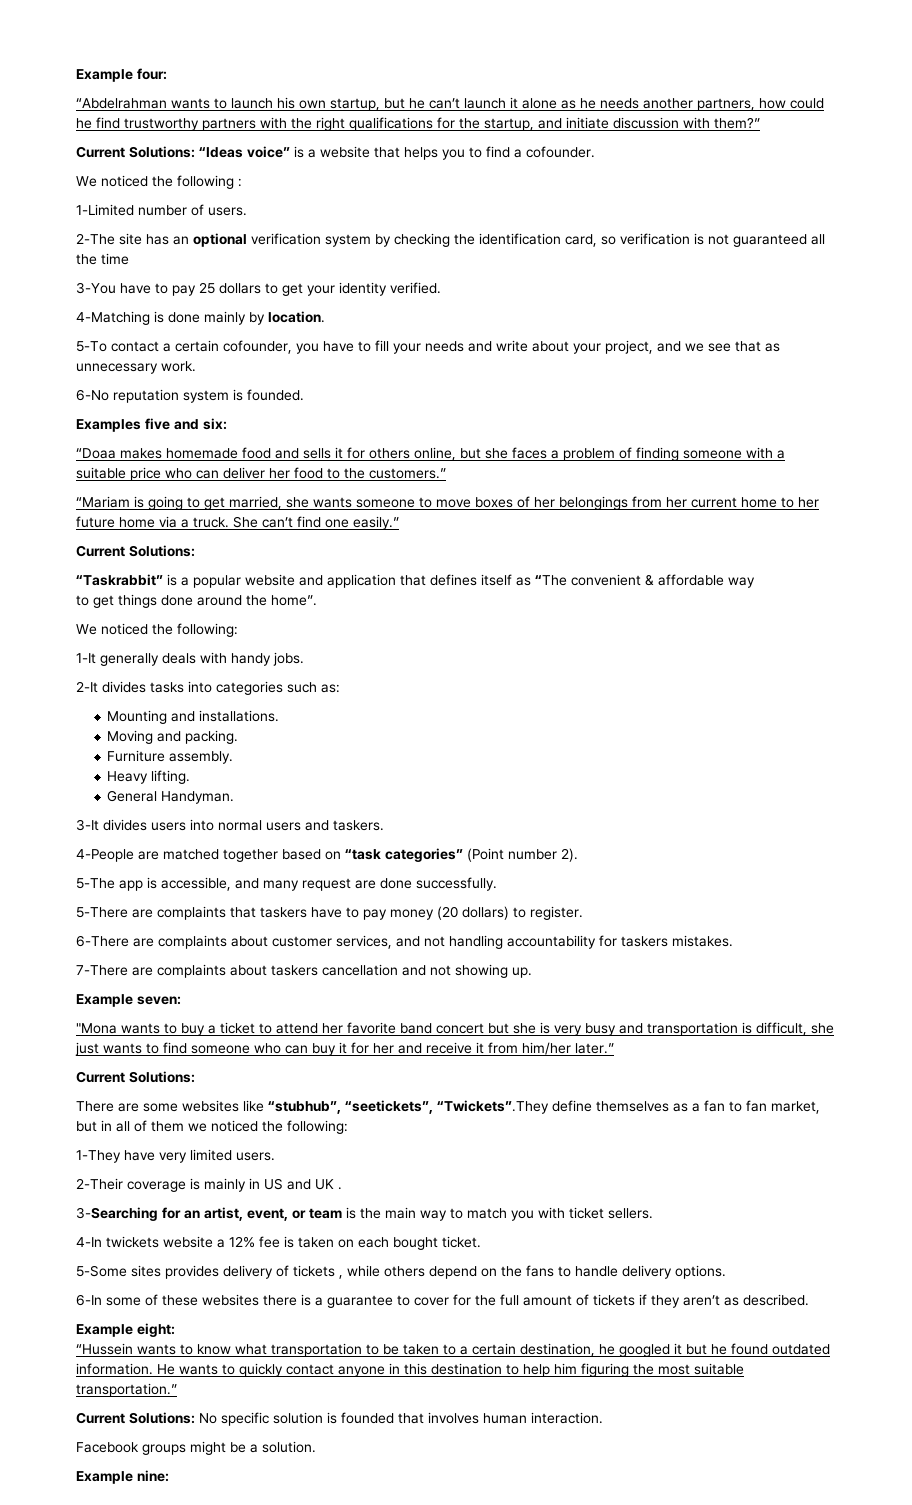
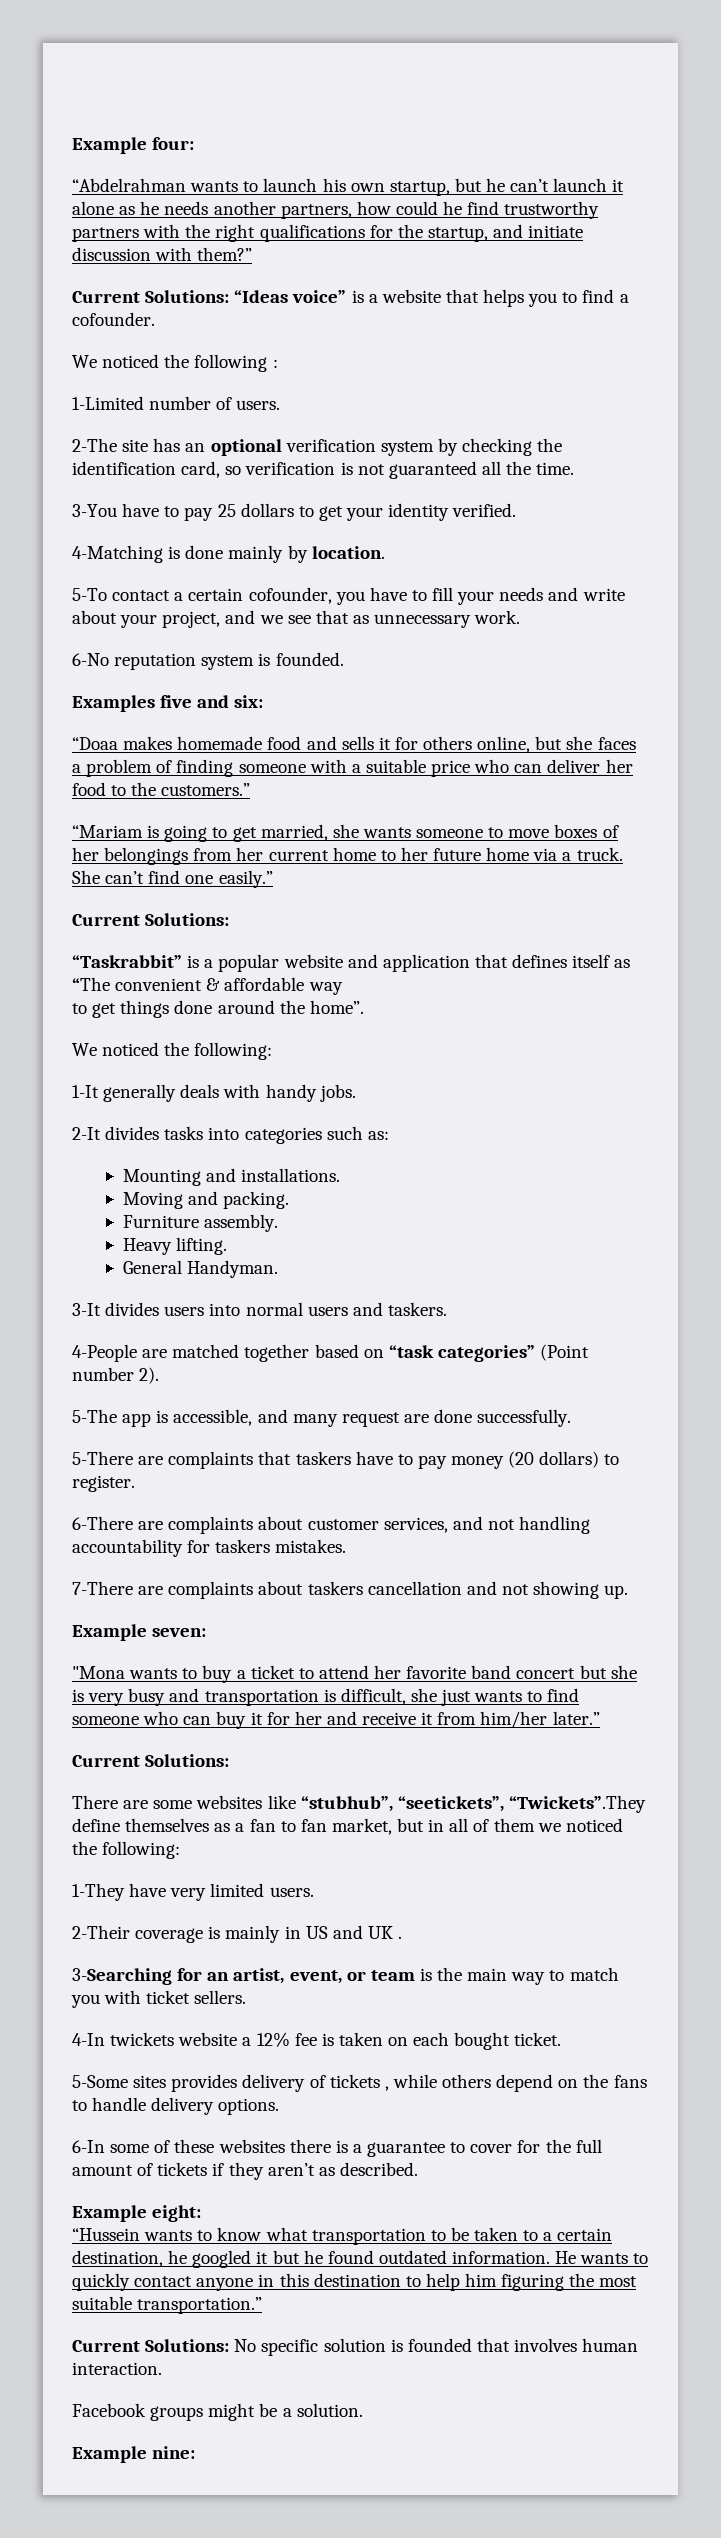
- 2-The site has an optional verification system by checking the identification card, so verification is not guaranteed all the time
+ 2-The site has an optional verification system by checking the identification card, so verification is not guaranteed all the time.

